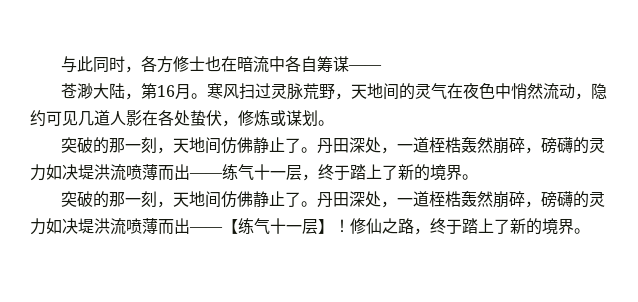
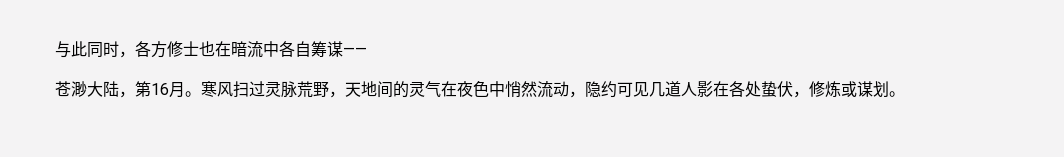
- 突破的那一刻，天地间仿佛静止了。丹田深处，一道桎梏轰然崩碎，磅礴的灵力如决堤洪流喷薄而出——练气十一层，终于踏上了新的境界。
- 突破的那一刻，天地间仿佛静止了。丹田深处，一道桎梏轰然崩碎，磅礴的灵力如决堤洪流喷薄而出——【练气十一层】！修仙之路，终于踏上了新的境界。

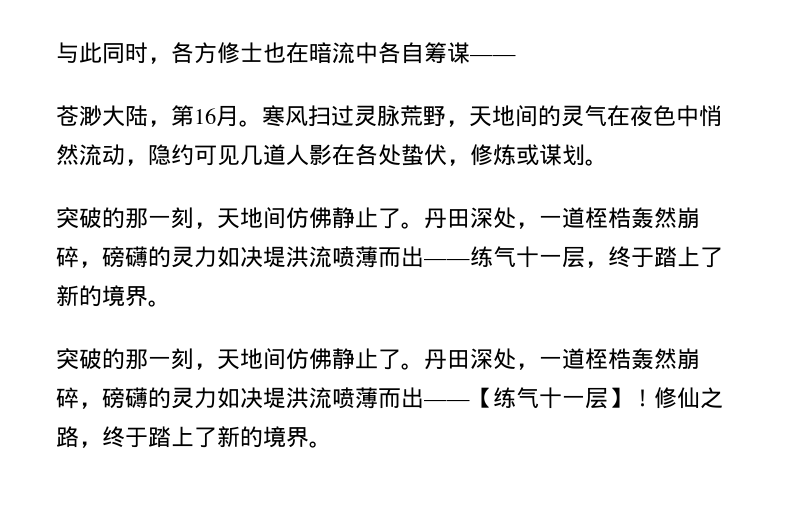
+ 突破的那一刻，天地间仿佛静止了。丹田深处，一道桎梏轰然崩碎，磅礴的灵力如决堤洪流喷薄而出——练气十一层，终于踏上了新的境界。
+ 突破的那一刻，天地间仿佛静止了。丹田深处，一道桎梏轰然崩碎，磅礴的灵力如决堤洪流喷薄而出——【练气十一层】！修仙之路，终于踏上了新的境界。

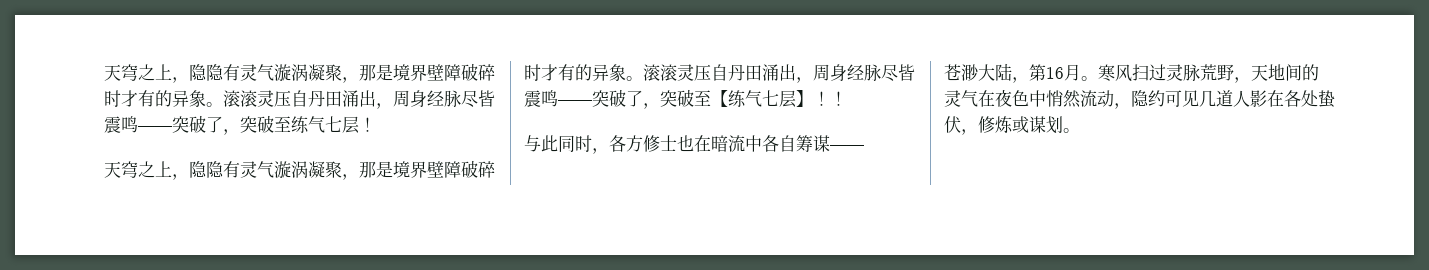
+ 天穹之上，隐隐有灵气漩涡凝聚，那是境界壁障破碎时才有的异象。滚滚灵压自丹田涌出，周身经脉尽皆震鸣——突破了，突破至练气七层！
+ 天穹之上，隐隐有灵气漩涡凝聚，那是境界壁障破碎时才有的异象。滚滚灵压自丹田涌出，周身经脉尽皆震鸣——突破了，突破至【练气七层】！！
- 突破的那一刻，天地间仿佛静止了。丹田深处，一道桎梏轰然崩碎，磅礴的灵力如决堤洪流喷薄而出——练气十一层，终于踏上了新的境界。
- 突破的那一刻，天地间仿佛静止了。丹田深处，一道桎梏轰然崩碎，磅礴的灵力如决堤洪流喷薄而出——【练气十一层】！修仙之路，终于踏上了新的境界。

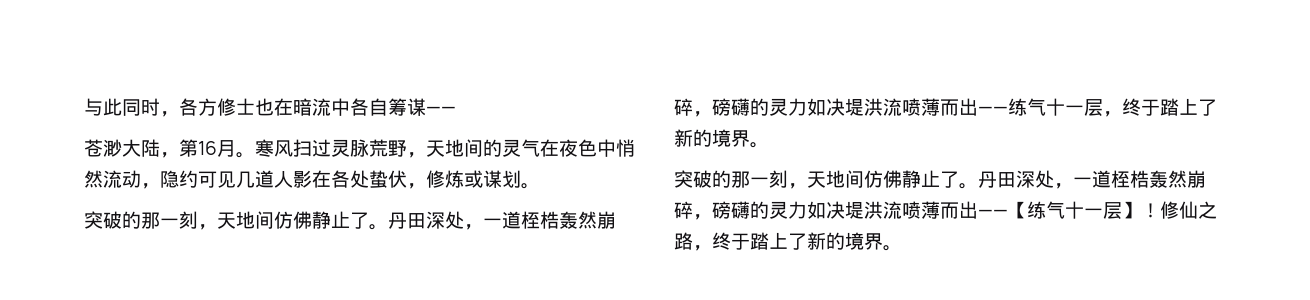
- 天穹之上，隐隐有灵气漩涡凝聚，那是境界壁障破碎时才有的异象。滚滚灵压自丹田涌出，周身经脉尽皆震鸣——突破了，突破至练气七层！
- 天穹之上，隐隐有灵气漩涡凝聚，那是境界壁障破碎时才有的异象。滚滚灵压自丹田涌出，周身经脉尽皆震鸣——突破了，突破至【练气七层】！！
+ 突破的那一刻，天地间仿佛静止了。丹田深处，一道桎梏轰然崩碎，磅礴的灵力如决堤洪流喷薄而出——练气十一层，终于踏上了新的境界。
+ 突破的那一刻，天地间仿佛静止了。丹田深处，一道桎梏轰然崩碎，磅礴的灵力如决堤洪流喷薄而出——【练气十一层】！修仙之路，终于踏上了新的境界。

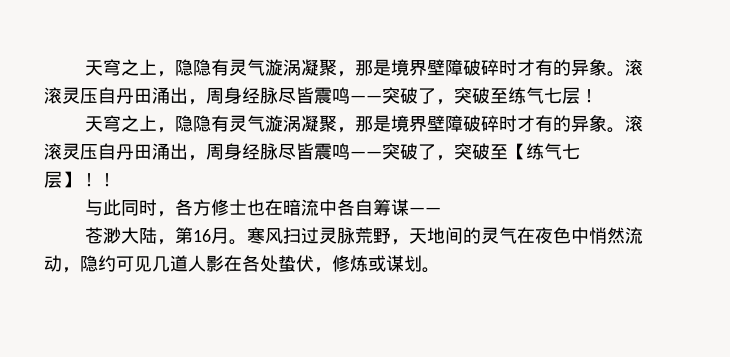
+ 天穹之上，隐隐有灵气漩涡凝聚，那是境界壁障破碎时才有的异象。滚滚灵压自丹田涌出，周身经脉尽皆震鸣——突破了，突破至练气七层！
+ 天穹之上，隐隐有灵气漩涡凝聚，那是境界壁障破碎时才有的异象。滚滚灵压自丹田涌出，周身经脉尽皆震鸣——突破了，突破至【练气七层】！！
- 突破的那一刻，天地间仿佛静止了。丹田深处，一道桎梏轰然崩碎，磅礴的灵力如决堤洪流喷薄而出——练气十一层，终于踏上了新的境界。
- 突破的那一刻，天地间仿佛静止了。丹田深处，一道桎梏轰然崩碎，磅礴的灵力如决堤洪流喷薄而出——【练气十一层】！修仙之路，终于踏上了新的境界。

